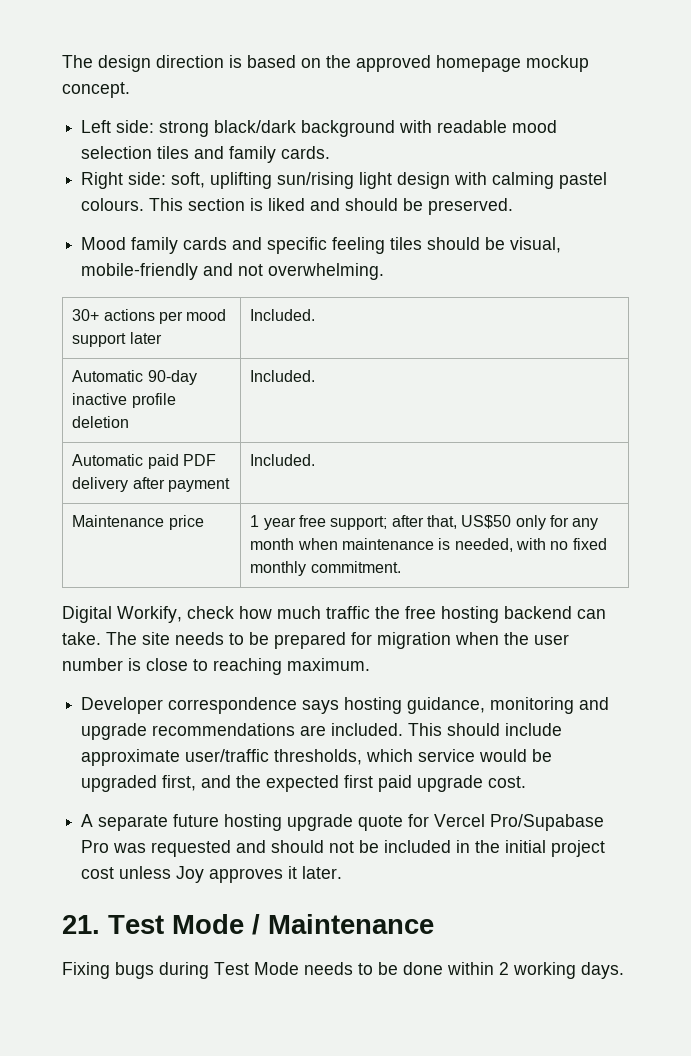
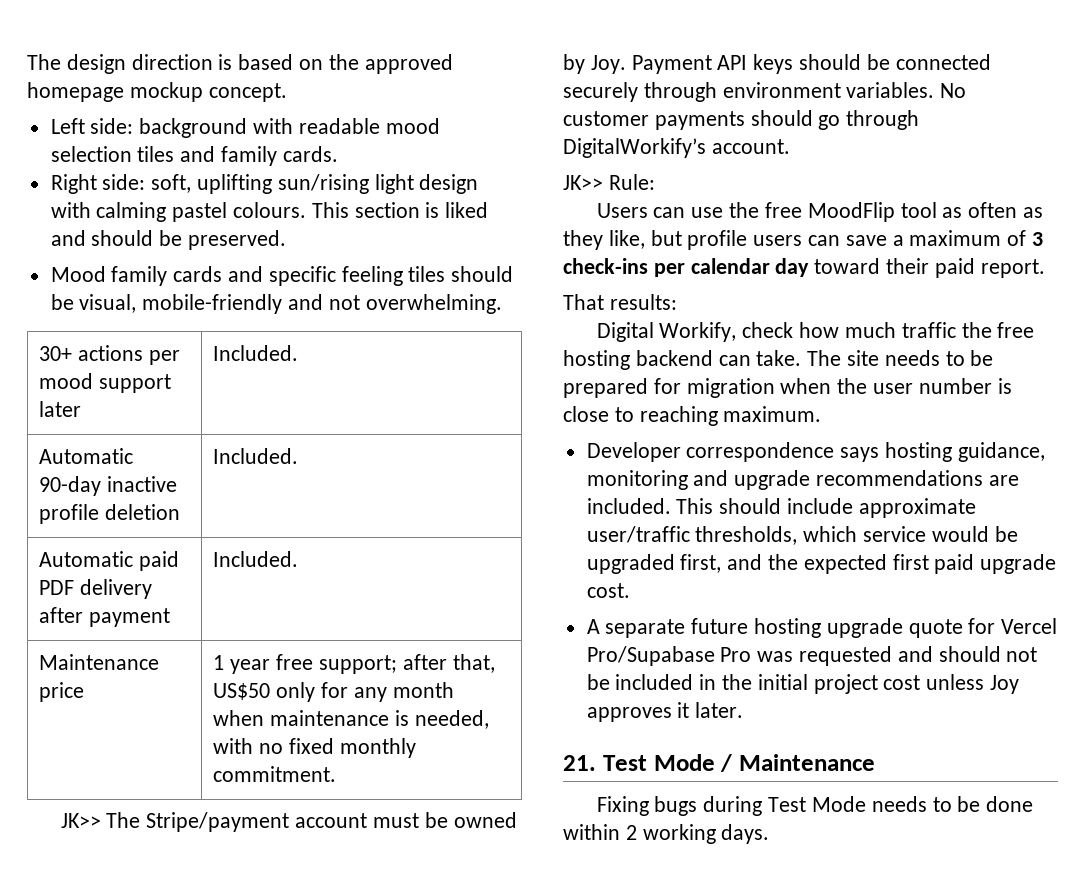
- Left side: strong black/dark background with readable mood selection tiles and family cards.
+ Left side: background with readable mood selection tiles and family cards.
+ JK>> The Stripe/payment account must be owned by Joy. Payment API keys should be connected securely through environment variables. No customer payments should go through DigitalWorkify’s account.
+ JK>> Rule:
+ Users can use the free MoodFlip tool as often as they like, but profile users can save a maximum of 3 check-ins per calendar day toward their paid report.
+ That results:

